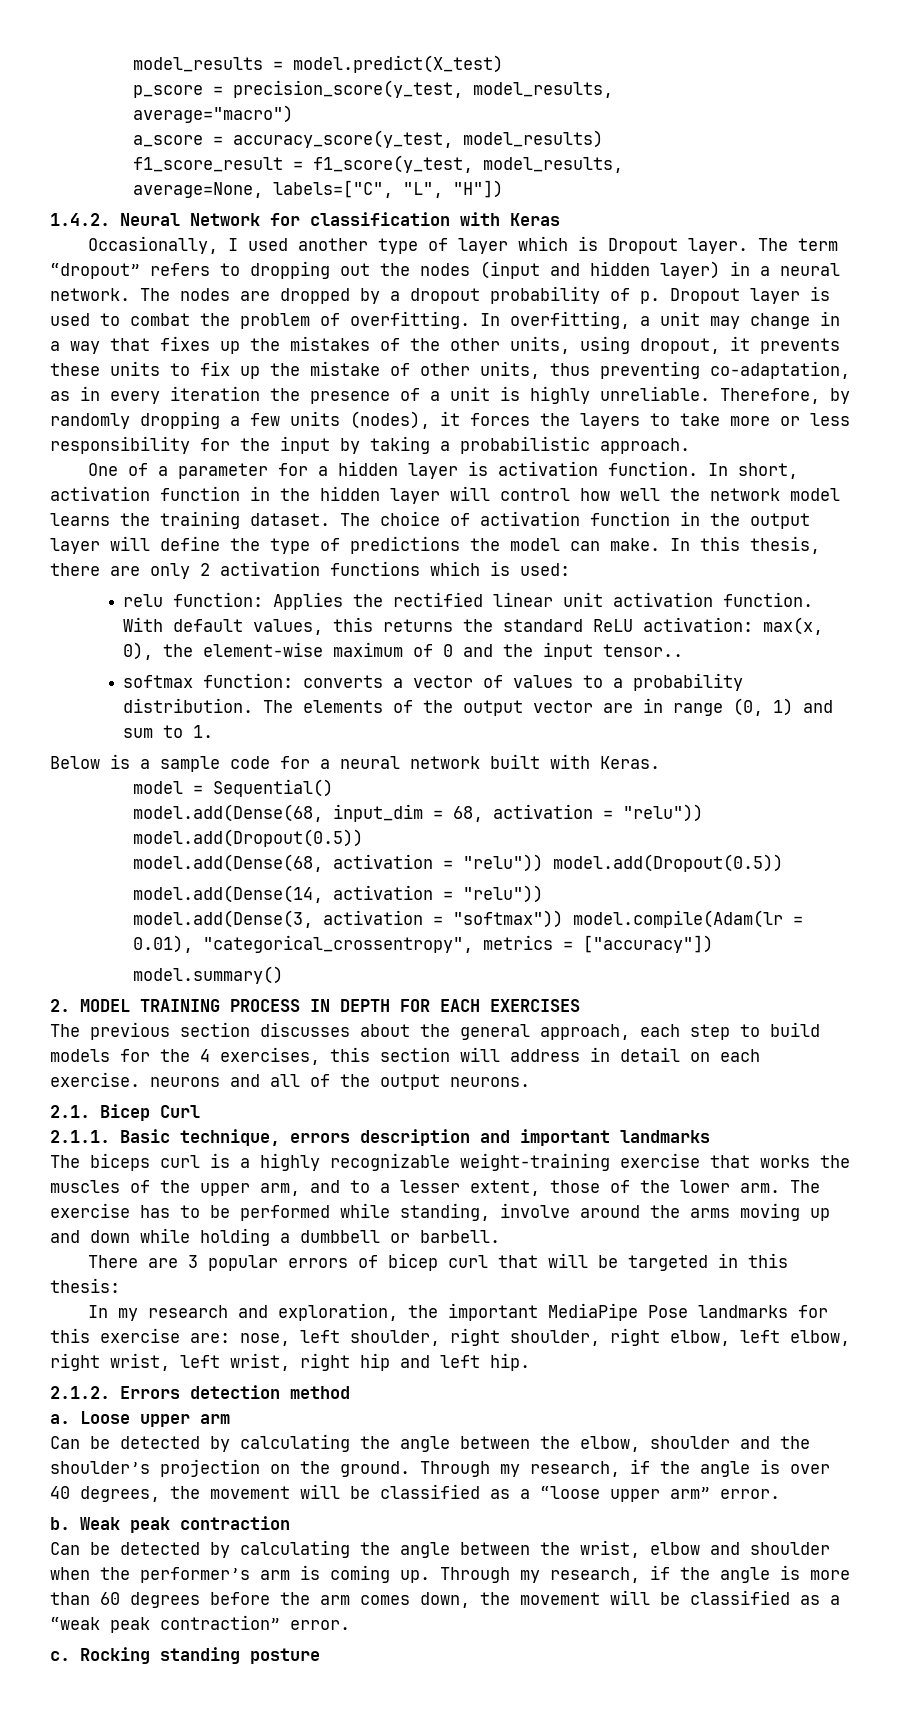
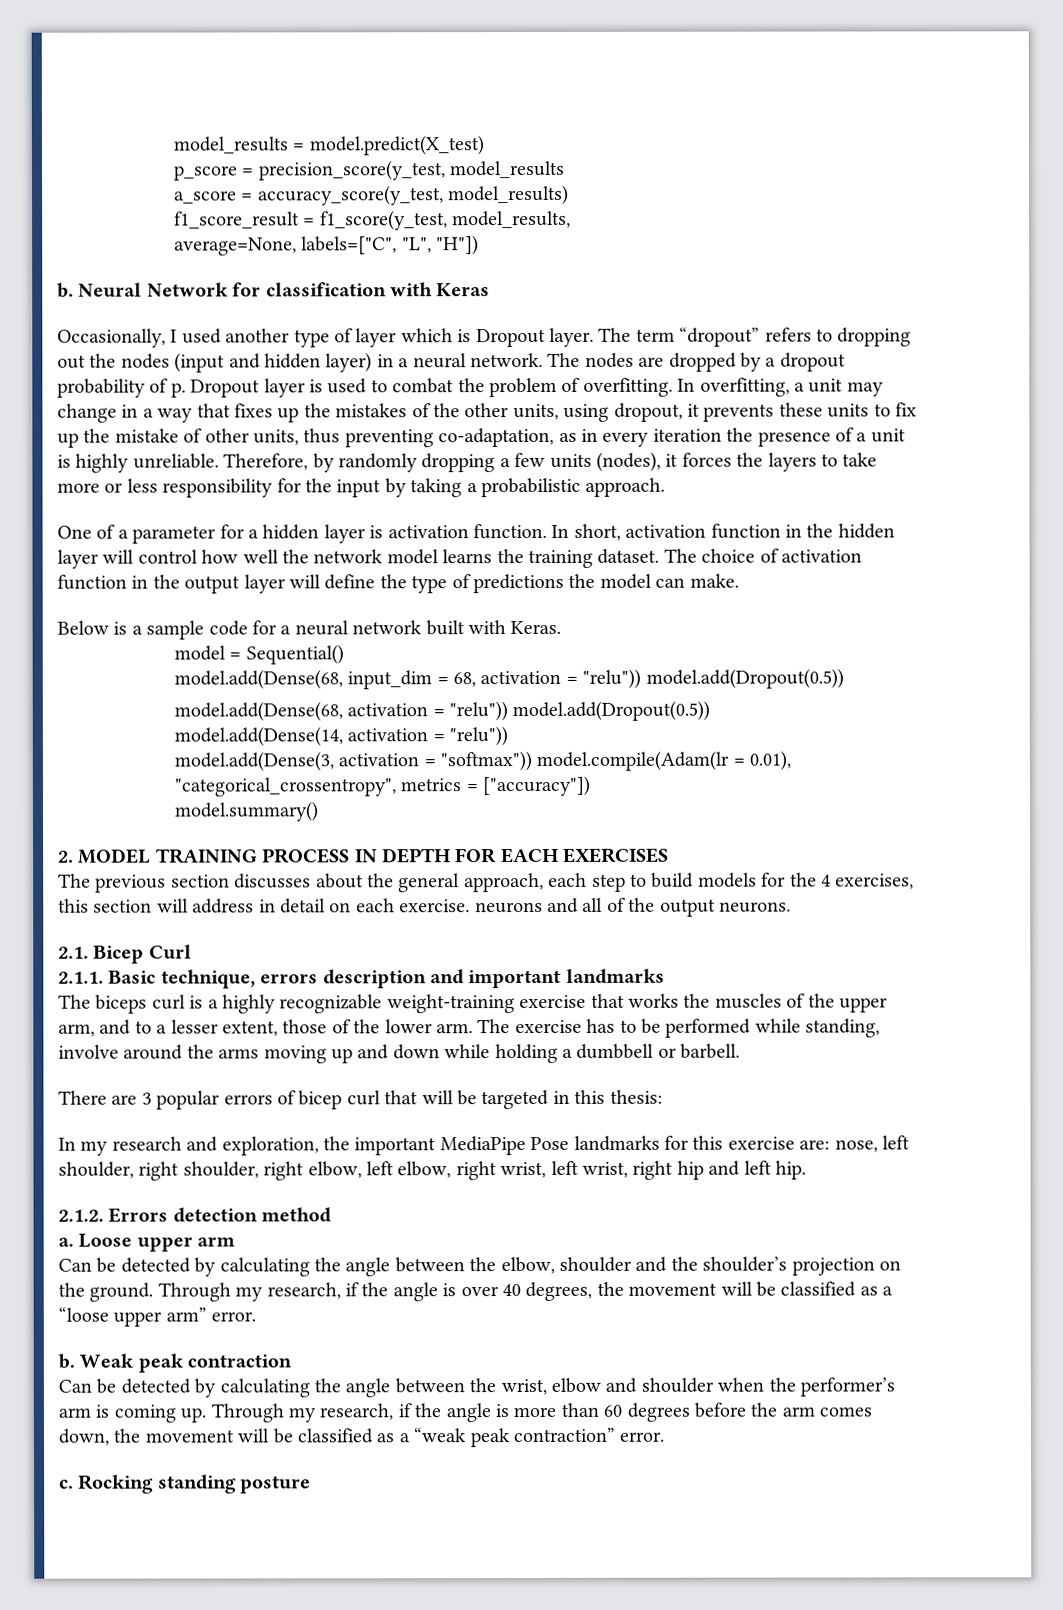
- p_score = precision_score(y_test, model_results,
- average="macro")
+ p_score = precision_score(y_test, model_results
- 1.4.2. Neural Network for classification with Keras
+ b. Neural Network for classification with Keras
- In this thesis, there are only 2 activation functions which is used:
- relu function: Applies the rectified linear unit activation function. With default values, this returns the standard ReLU activation: max(x, 0), the element-wise maximum of 0 and the input tensor..
- softmax function: converts a vector of values to a probability distribution. The elements of the output vector are in range (0, 1) and sum to 1.

